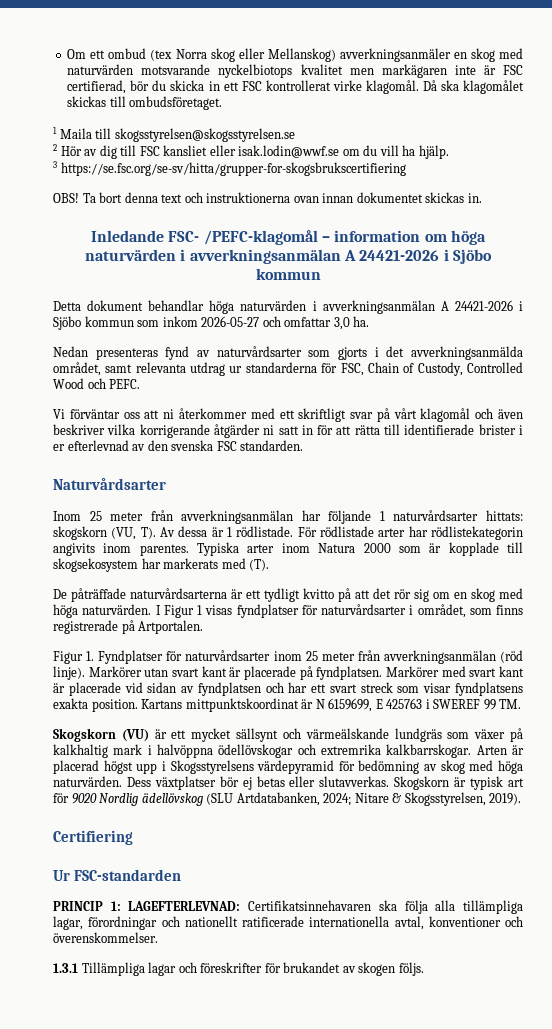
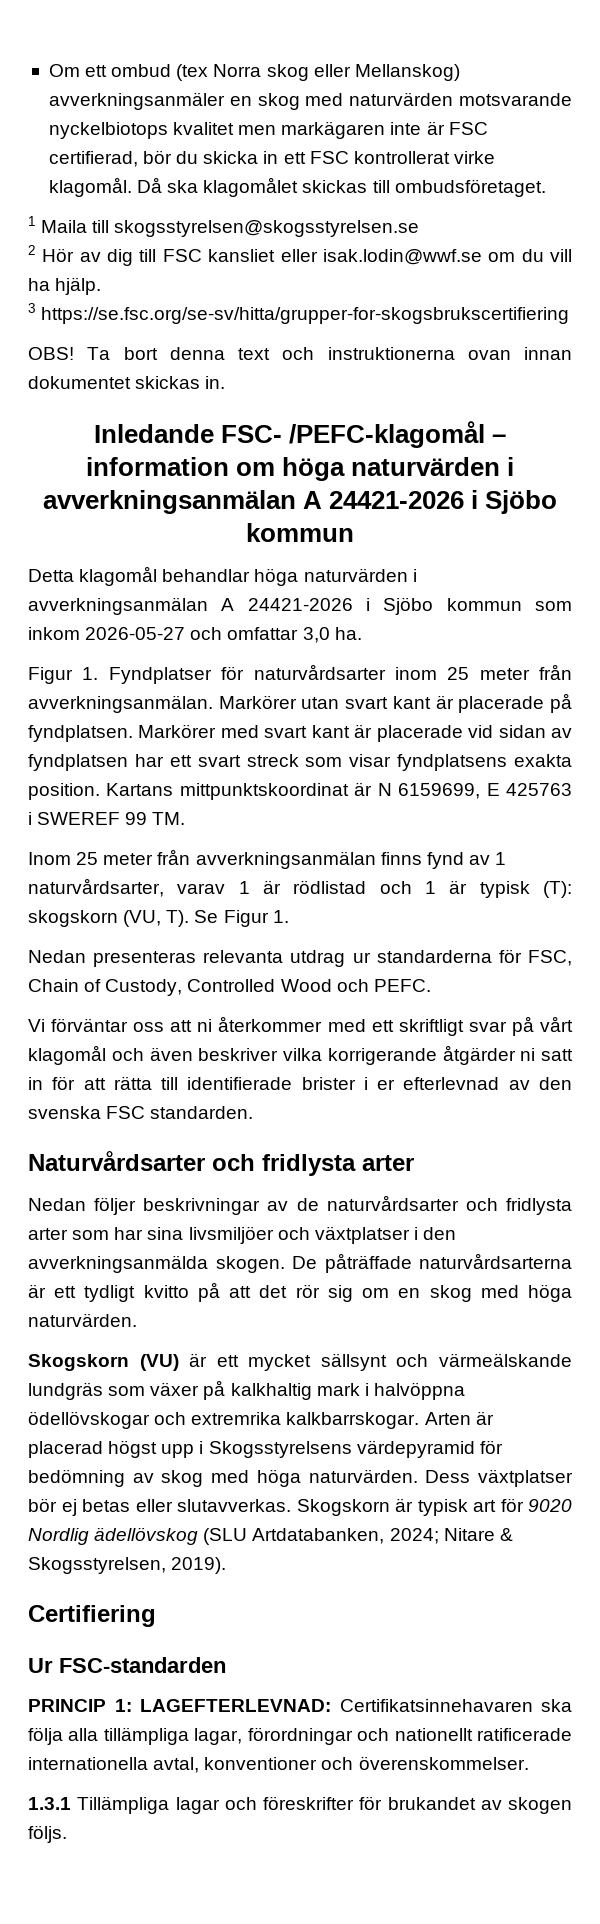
- Detta dokument behandlar höga naturvärden i avverkningsanmälan A 24421-2026 i Sjöbo kommun som inkom 2026-05-27 och omfattar 3,0 ha.
+ Detta klagomål behandlar höga naturvärden i avverkningsanmälan A 24421-2026 i Sjöbo kommun som inkom 2026-05-27 och omfattar 3,0 ha.
- Nedan presenteras fynd av naturvårdsarter som gjorts i det avverkningsanmälda området, samt relevanta utdrag ur standarderna för FSC, Chain of Custody, Controlled Wood och PEFC.
+ Figur 1. Fyndplatser för naturvårdsarter inom 25 meter från avverkningsanmälan. Markörer utan svart kant är placerade på fyndplatsen. Markörer med svart kant är placerade vid sidan av fyndplatsen har ett svart streck som visar fyndplatsens exakta position. Kartans mittpunktskoordinat är N 6159699, E 425763 i SWEREF 99 TM.
+ Inom 25 meter från avverkningsanmälan finns fynd av 1 naturvårdsarter, varav 1 är rödlistad och 1 är typisk (T): skogskorn (VU, T). Se Figur 1.
+ Nedan presenteras relevanta utdrag ur standarderna för FSC, Chain of Custody, Controlled Wood och PEFC.
- Naturvårdsarter
- Inom 25 meter från avverkningsanmälan har följande 1 naturvårdsarter hittats: skogskorn (VU, T). Av dessa är 1 rödlistade. För rödlistade arter har rödlistekategorin angivits inom parentes. Typiska arter inom Natura 2000 som är kopplade till skogsekosystem har markerats med (T).
- De påträffade naturvårdsarterna är ett tydligt kvitto på att det rör sig om en skog med höga naturvärden. I Figur 1 visas fyndplatser för naturvårdsarter i området, som finns registrerade på Artportalen.
- Figur 1. Fyndplatser för naturvårdsarter inom 25 meter från avverkningsanmälan (röd linje). Markörer utan svart kant är placerade på fyndplatsen. Markörer med svart kant är placerade vid sidan av fyndplatsen och har ett svart streck som visar fyndplatsens exakta position. Kartans mittpunktskoordinat är N 6159699, E 425763 i SWEREF 99 TM.
+ Naturvårdsarter och fridlysta arter
+ Nedan följer beskrivningar av de naturvårdsarter och fridlysta arter som har sina livsmiljöer och växtplatser i den avverkningsanmälda skogen. De påträffade naturvårdsarterna är ett tydligt kvitto på att det rör sig om en skog med höga naturvärden.

